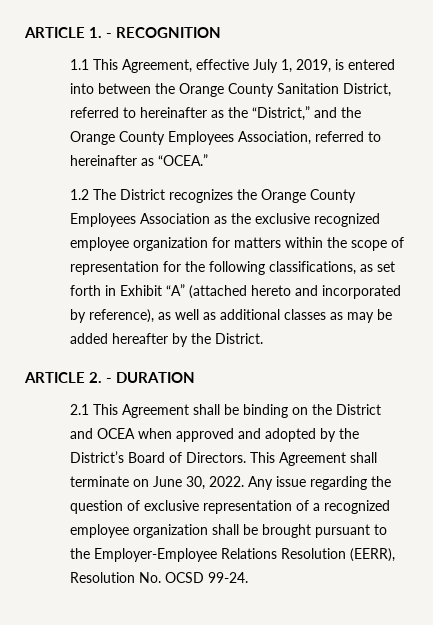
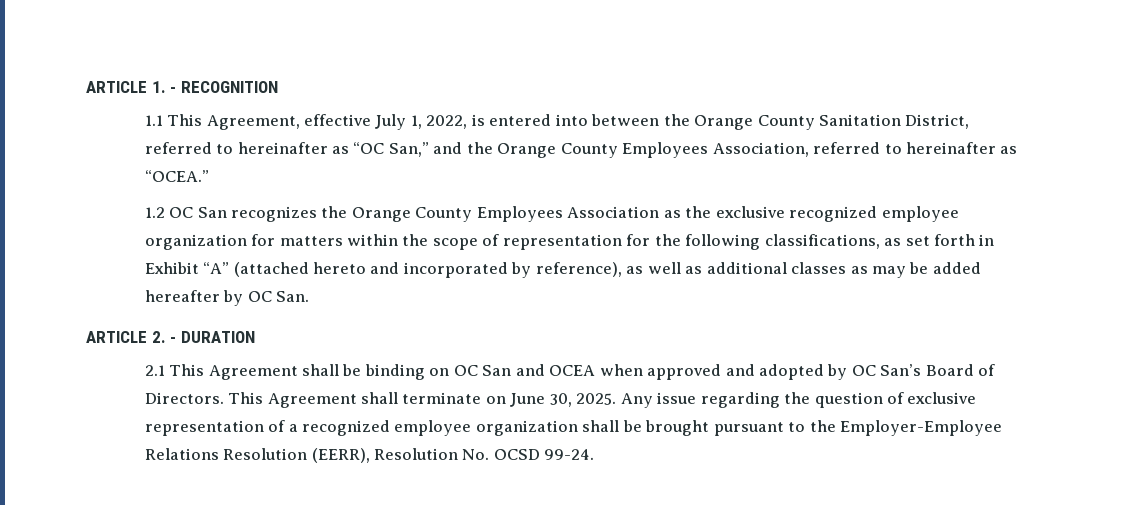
- 1.1 This Agreement, effective July 1, 2019, is entered into between the Orange County Sanitation District, referred to hereinafter as the “District,” and the Orange County Employees Association, referred to hereinafter as “OCEA.”
+ 1.1 This Agreement, effective July 1, 2022, is entered into between the Orange County Sanitation District, referred to hereinafter as “OC San,” and the Orange County Employees Association, referred to hereinafter as “OCEA.”
- 1.2 The District recognizes the Orange County Employees Association as the exclusive recognized employee organization for matters within the scope of representation for the following classifications, as set forth in Exhibit “A” (attached hereto and incorporated by reference), as well as additional classes as may be added hereafter by the District.
+ 1.2 OC San recognizes the Orange County Employees Association as the exclusive recognized employee organization for matters within the scope of representation for the following classifications, as set forth in Exhibit “A” (attached hereto and incorporated by reference), as well as additional classes as may be added hereafter by OC San.
- 2.1 This Agreement shall be binding on the District and OCEA when approved and adopted by the District’s Board of Directors.
+ 2.1 This Agreement shall be binding on OC San and OCEA when approved and adopted by OC San’s Board of Directors.
- This Agreement shall terminate on June 30, 2022.
+ This Agreement shall terminate on June 30, 2025.

